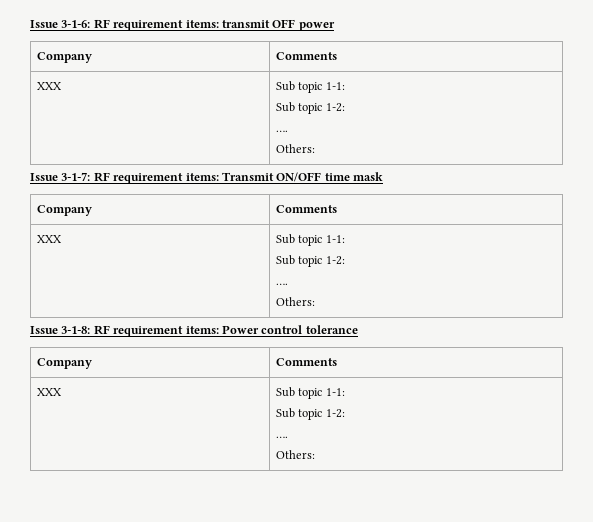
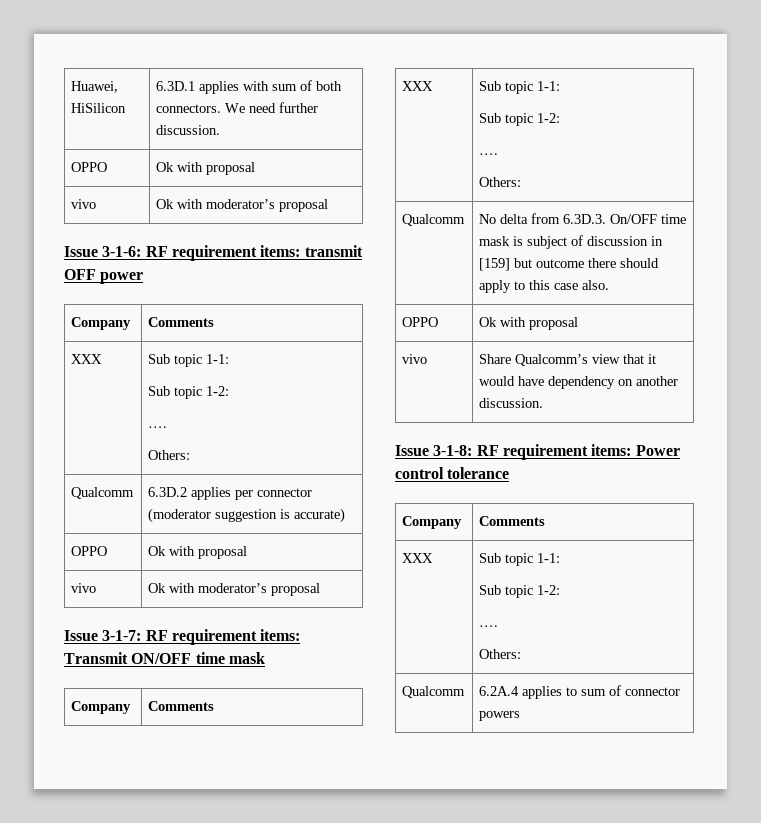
+ Huawei, HiSilicon | 6.3D.1 applies with sum of both connectors. We need further discussion.
+ OPPO | Ok with proposal
+ vivo | Ok with moderator’s proposal
+ Qualcomm | 6.3D.2 applies per connector (moderator suggestion is accurate)
+ OPPO | Ok with proposal
+ vivo | Ok with moderator’s proposal
+ Qualcomm | No delta from 6.3D.3. On/OFF time mask is subject of discussion in [159] but outcome there should apply to this case also.
+ OPPO | Ok with proposal
+ vivo | Share Qualcomm’s view that it would have dependency on another discussion.
+ Qualcomm | 6.2A.4 applies to sum of connector powers

